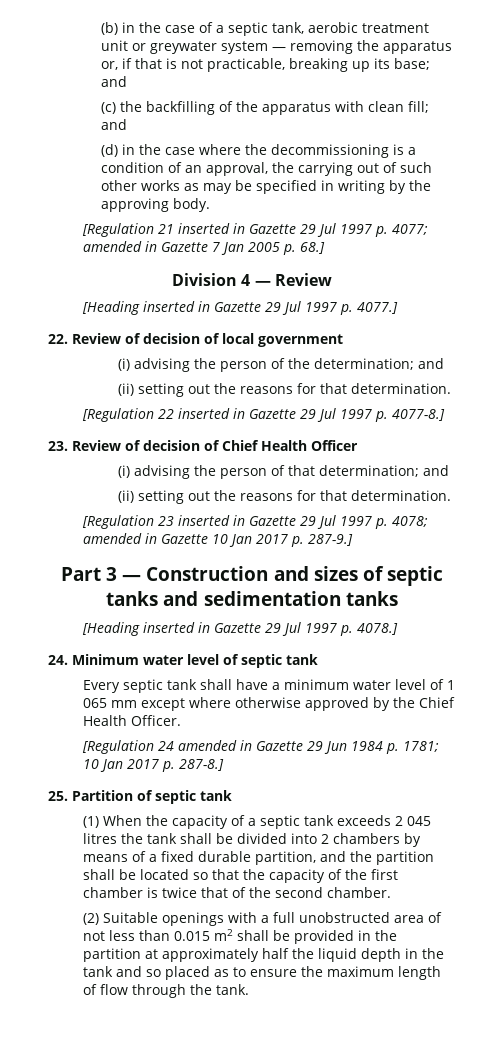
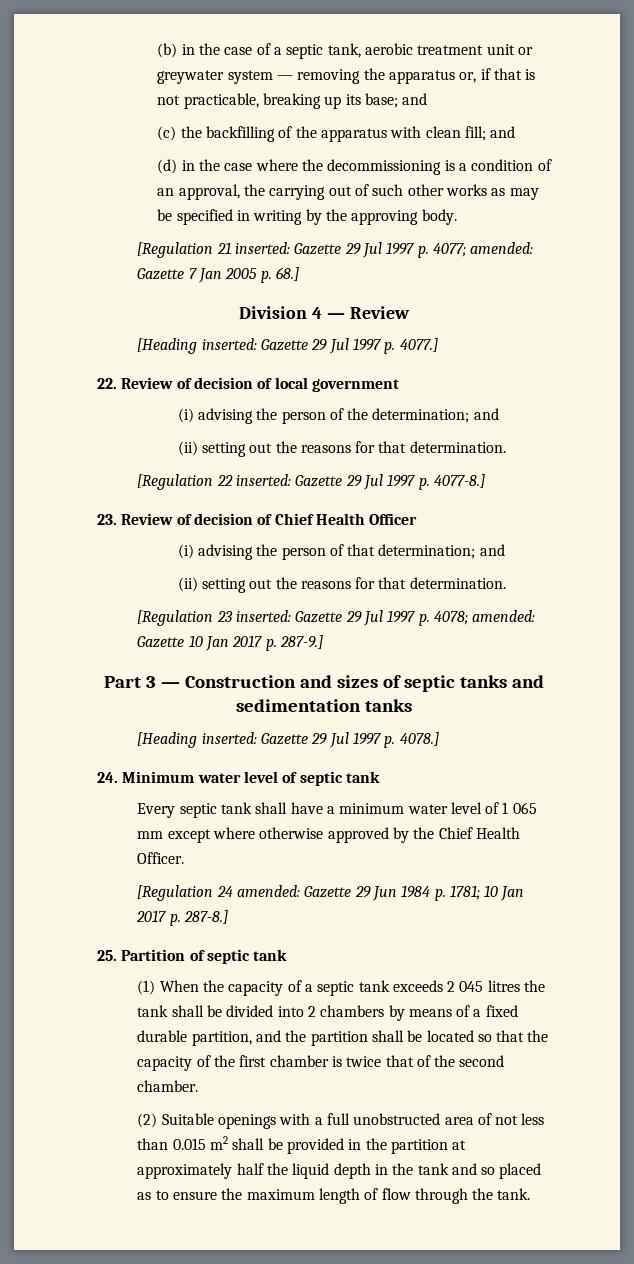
- [Regulation 21 inserted in Gazette 29 Jul 1997 p. 4077; amended in Gazette 7 Jan 2005 p. 68.]
+ [Regulation 21 inserted: Gazette 29 Jul 1997 p. 4077; amended: Gazette 7 Jan 2005 p. 68.]
- [Heading inserted in Gazette 29 Jul 1997 p. 4077.]
+ [Heading inserted: Gazette 29 Jul 1997 p. 4077.]
- [Regulation 22 inserted in Gazette 29 Jul 1997 p. 4077-8.]
+ [Regulation 22 inserted: Gazette 29 Jul 1997 p. 4077-8.]
- [Regulation 23 inserted in Gazette 29 Jul 1997 p. 4078; amended in Gazette 10 Jan 2017 p. 287-9.]
+ [Regulation 23 inserted: Gazette 29 Jul 1997 p. 4078; amended: Gazette 10 Jan 2017 p. 287-9.]
- [Heading inserted in Gazette 29 Jul 1997 p. 4078.]
+ [Heading inserted: Gazette 29 Jul 1997 p. 4078.]
- [Regulation 24 amended in Gazette 29 Jun 1984 p. 1781; 10 Jan 2017 p. 287-8.]
+ [Regulation 24 amended: Gazette 29 Jun 1984 p. 1781; 10 Jan 2017 p. 287-8.]

